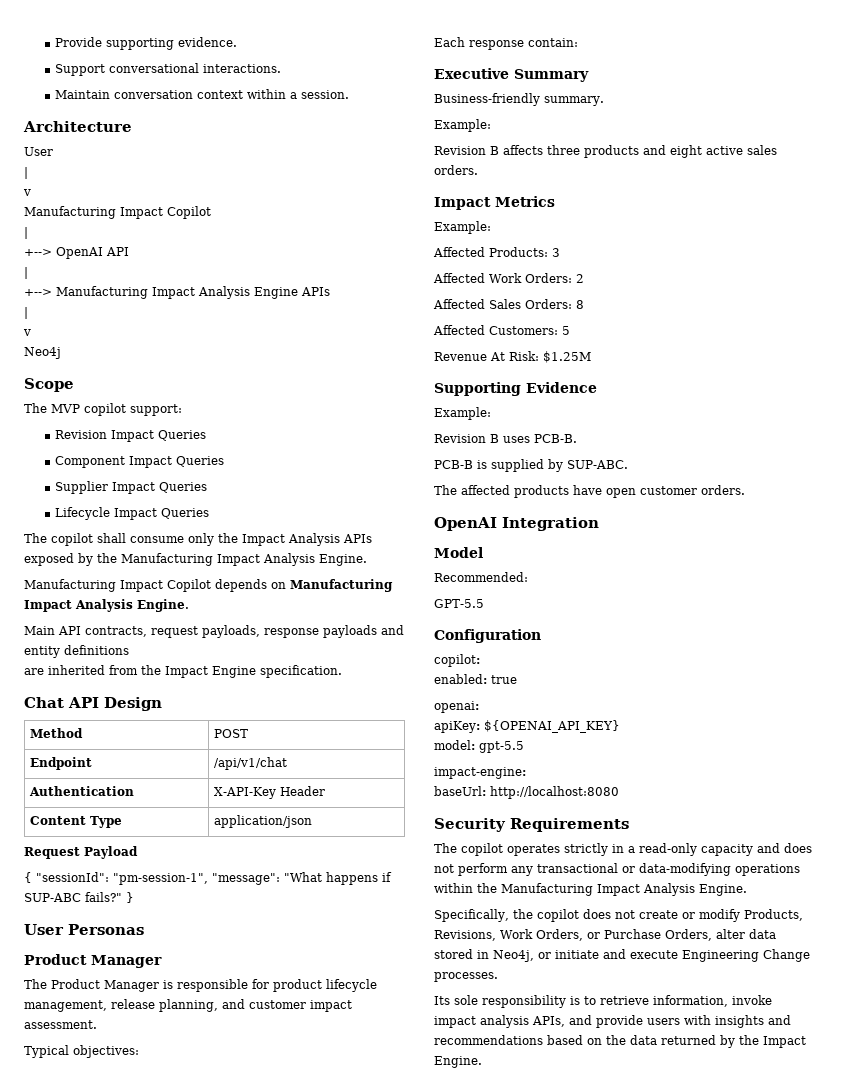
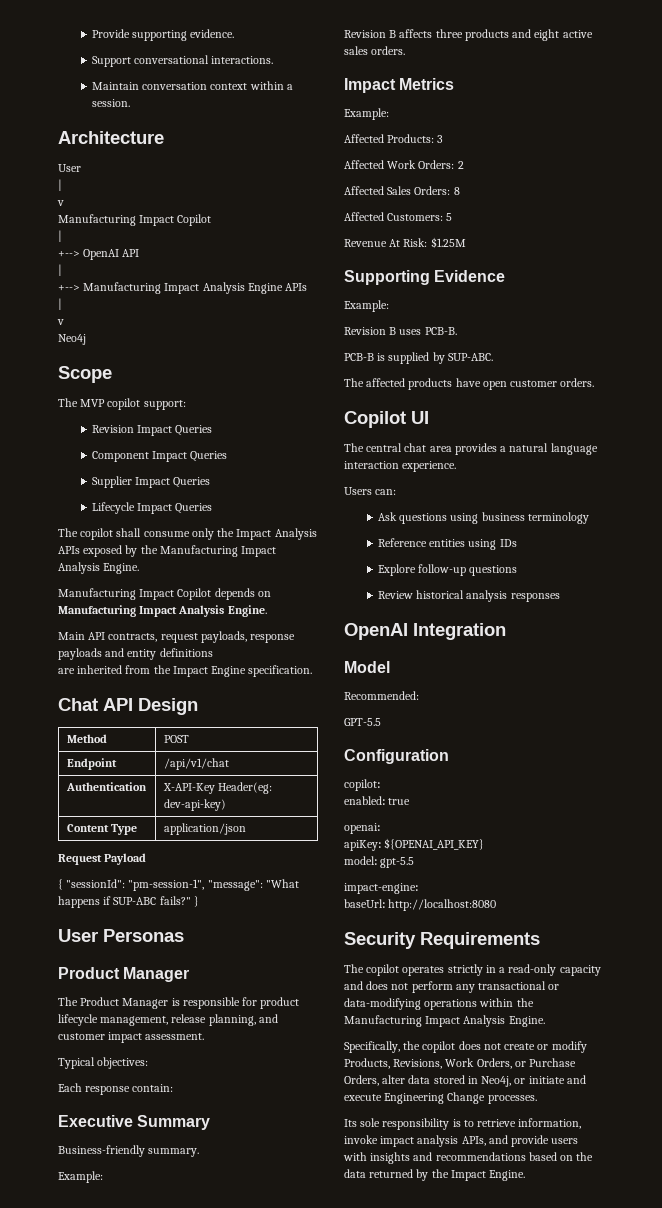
- Authentication | X-API-Key Header
+ Authentication | X-API-Key Header(eg: dev-api-key)
+ Copilot UI
+ The central chat area provides a natural language interaction experience.
+ Users can:
+ Ask questions using business terminology
+ Reference entities using IDs
+ Explore follow-up questions
+ Review historical analysis responses

